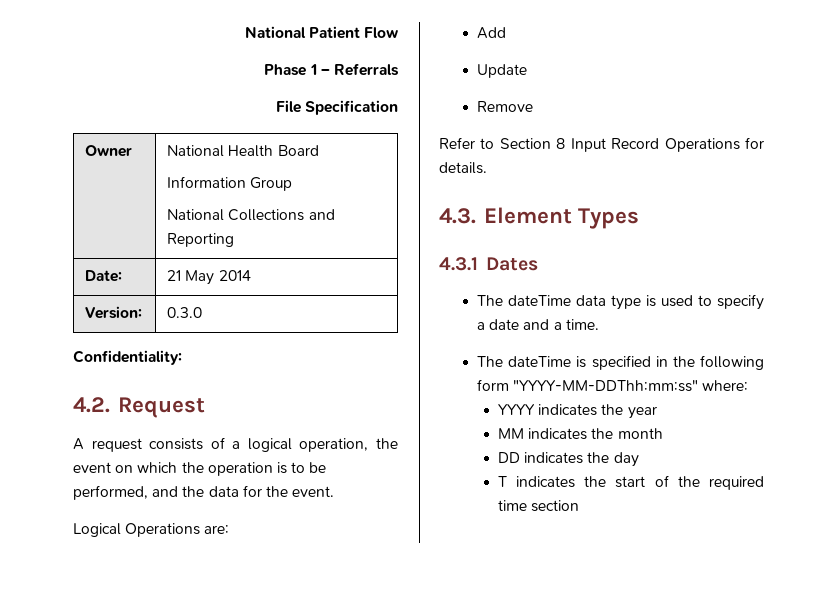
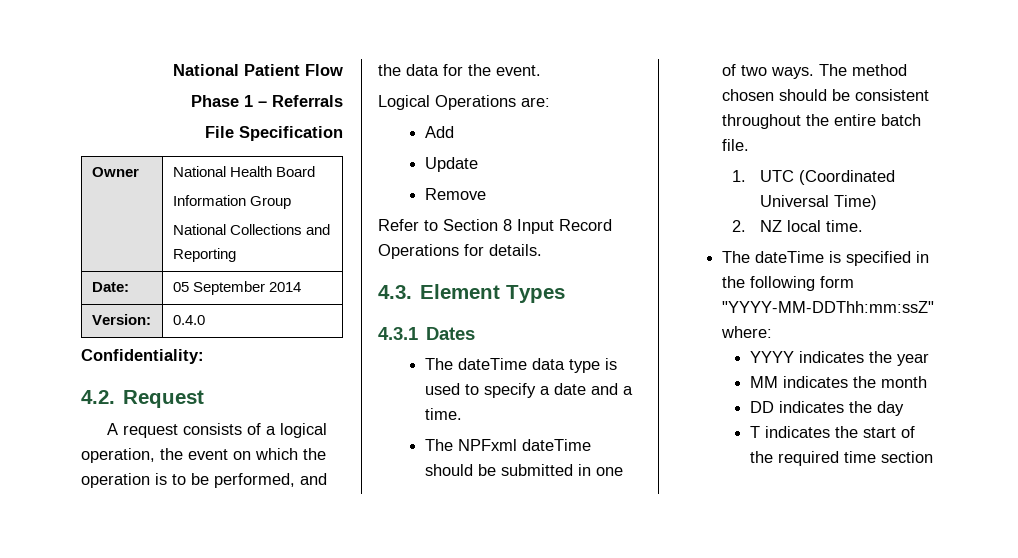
- Date: | 21 May 2014
+ Date: | 05 September 2014
- Version: | 0.3.0
+ Version: | 0.4.0
+ The NPFxml dateTime should be submitted in one of two ways. The method chosen should be consistent throughout the entire batch file.
+ 1. UTC (Coordinated Universal Time)
+ 2. NZ local time.
- The dateTime is specified in the following form "YYYY-MM-DDThh:mm:ss" where:
+ The dateTime is specified in the following form "YYYY-MM-DDThh:mm:ssZ" where:

